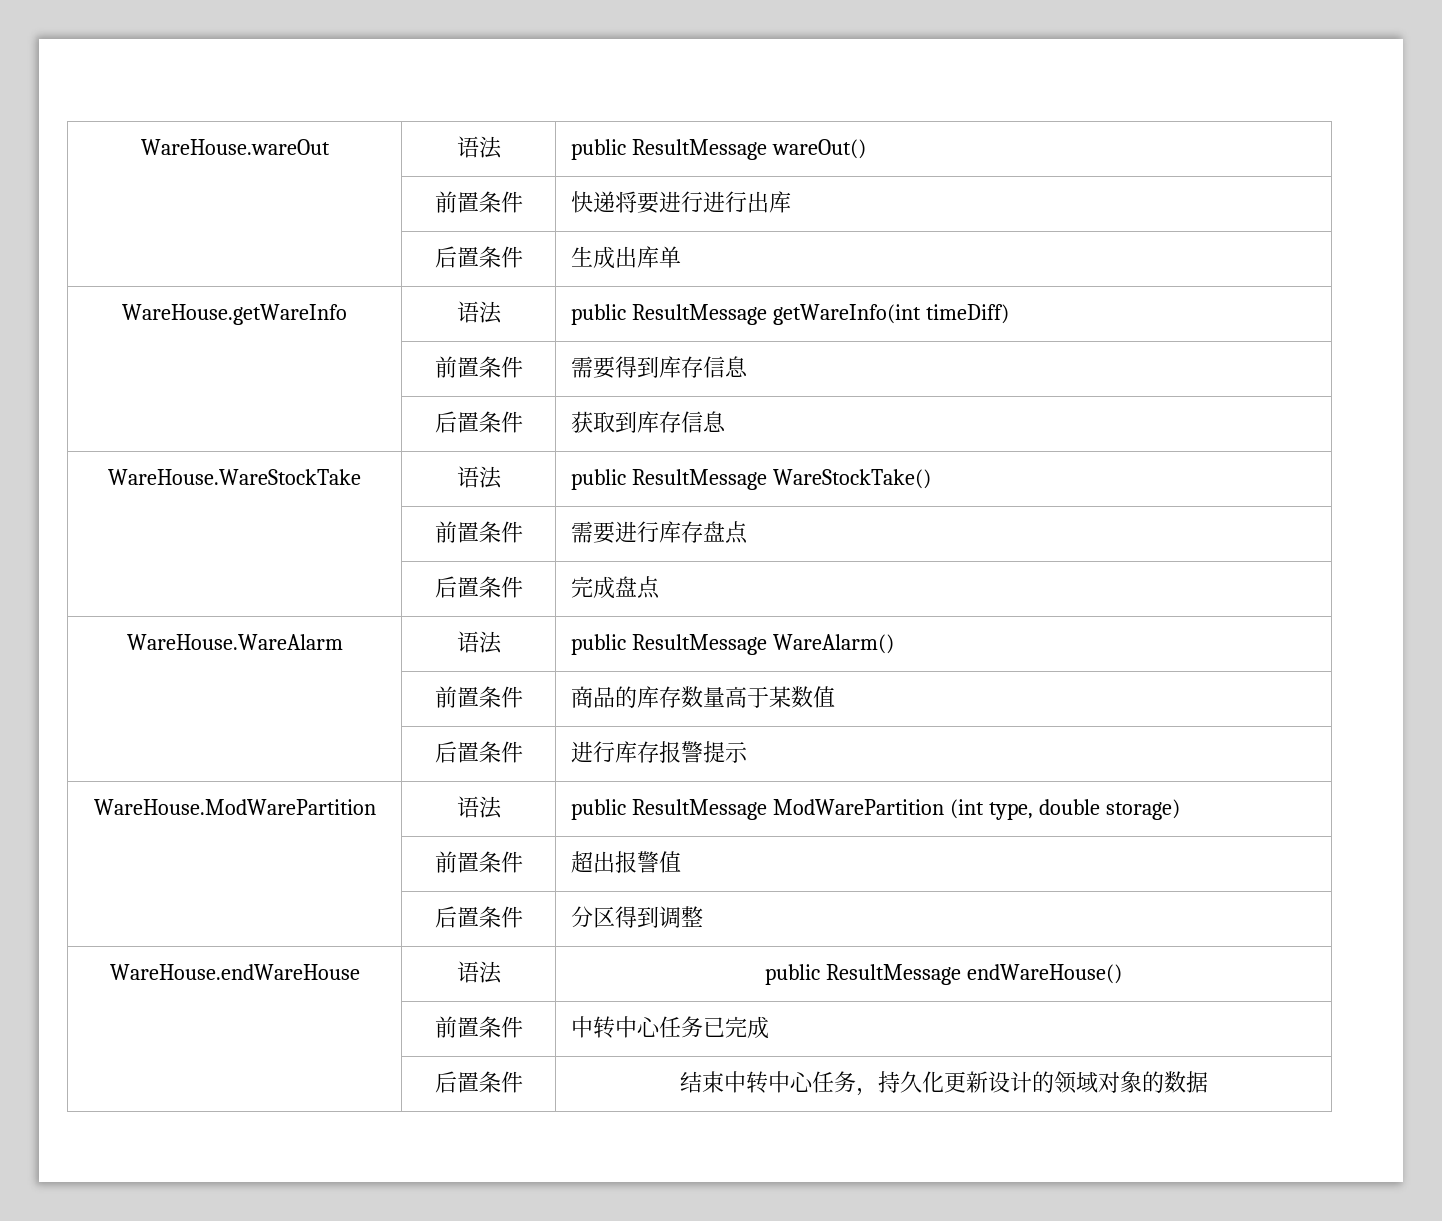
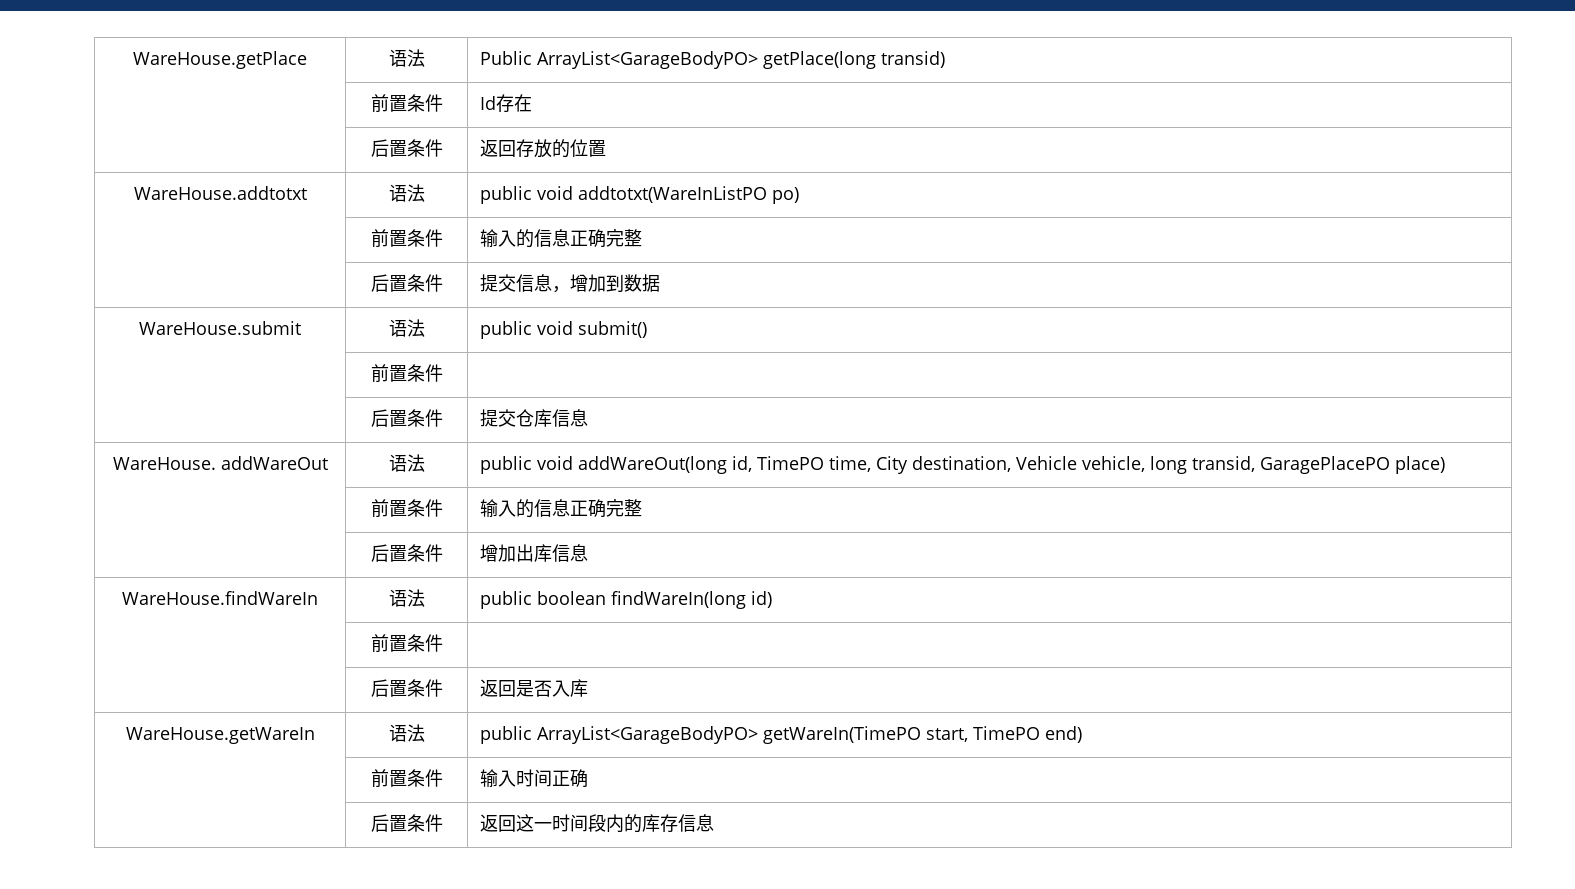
- WareHouse.wareOut | 语法 | public ResultMessage wareOut()
- | 前置条件 | 快递将要进行进行出库
- | 后置条件 | 生成出库单
- WareHouse.getWareInfo | 语法 | public ResultMessage getWareInfo(int timeDiff)
- | 前置条件 | 需要得到库存信息
- | 后置条件 | 获取到库存信息
- WareHouse.WareStockTake | 语法 | public ResultMessage WareStockTake()
- | 前置条件 | 需要进行库存盘点
- | 后置条件 | 完成盘点
- WareHouse.WareAlarm | 语法 | public ResultMessage WareAlarm()
- | 前置条件 | 商品的库存数量高于某数值
- | 后置条件 | 进行库存报警提示
- WareHouse.ModWarePartition | 语法 | public ResultMessage ModWarePartition (int type, double storage)
- | 前置条件 | 超出报警值
- | 后置条件 | 分区得到调整
- WareHouse.endWareHouse | 语法 | public ResultMessage endWareHouse()
- | 前置条件 | 中转中心任务已完成
- | 后置条件 | 结束中转中心任务，持久化更新设计的领域对象的数据
+ WareHouse.getPlace | 语法 | Public ArrayList<GarageBodyPO> getPlace(long transid)
+ | 前置条件 | Id存在
+ | 后置条件 | 返回存放的位置
+ WareHouse.addtotxt | 语法 | public void addtotxt(WareInListPO po)
+ | 前置条件 | 输入的信息正确完整
+ | 后置条件 | 提交信息，增加到数据
+ WareHouse.submit | 语法 | public void submit()
+ | 前置条件 |
+ | 后置条件 | 提交仓库信息
+ WareHouse. addWareOut | 语法 | public void addWareOut(long id, TimePO time, City destination, Vehicle vehicle, long transid, GaragePlacePO place)
+ | 前置条件 | 输入的信息正确完整
+ | 后置条件 | 增加出库信息
+ WareHouse.findWareIn | 语法 | public boolean findWareIn(long id)
+ | 前置条件 |
+ | 后置条件 | 返回是否入库
+ WareHouse.getWareIn | 语法 | public ArrayList<GarageBodyPO> getWareIn(TimePO start, TimePO end)
+ | 前置条件 | 输入时间正确
+ | 后置条件 | 返回这一时间段内的库存信息

